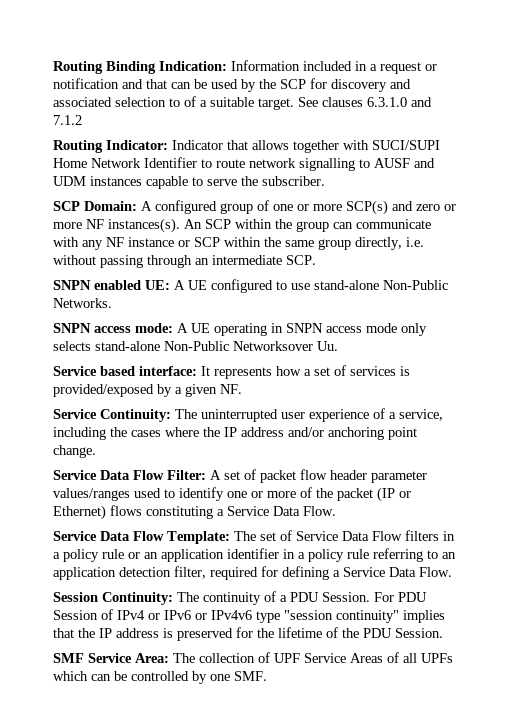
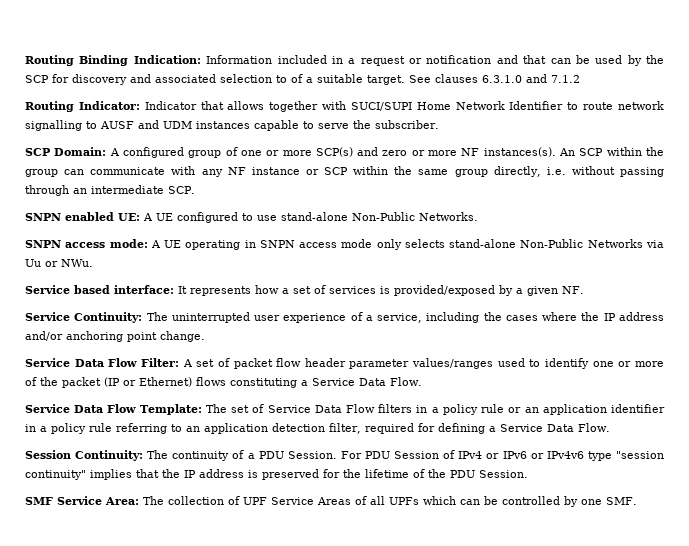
- SNPN access mode: A UE operating in SNPN access mode only selects stand-alone Non-Public Networksover Uu.
+ SNPN access mode: A UE operating in SNPN access mode only selects stand-alone Non-Public Networks via Uu or NWu.

